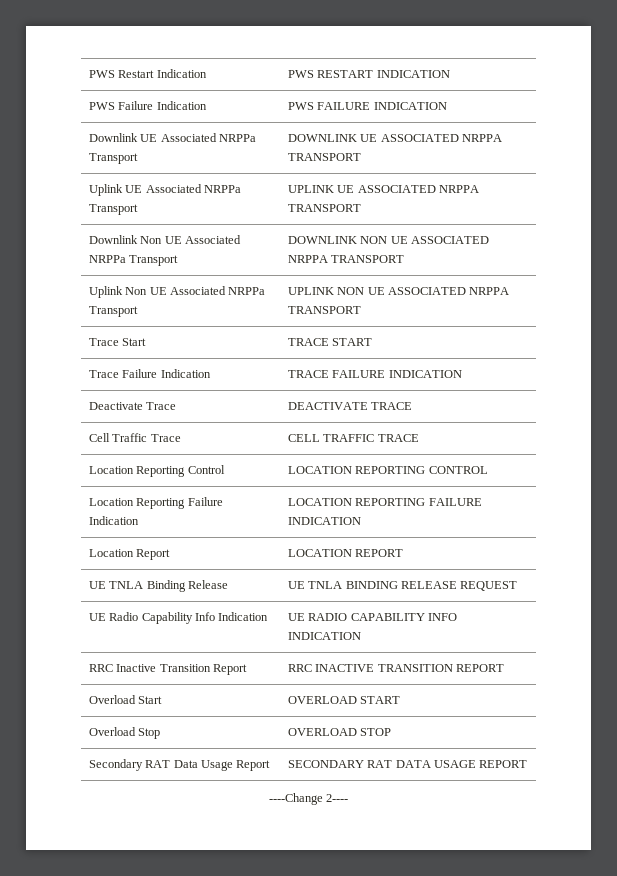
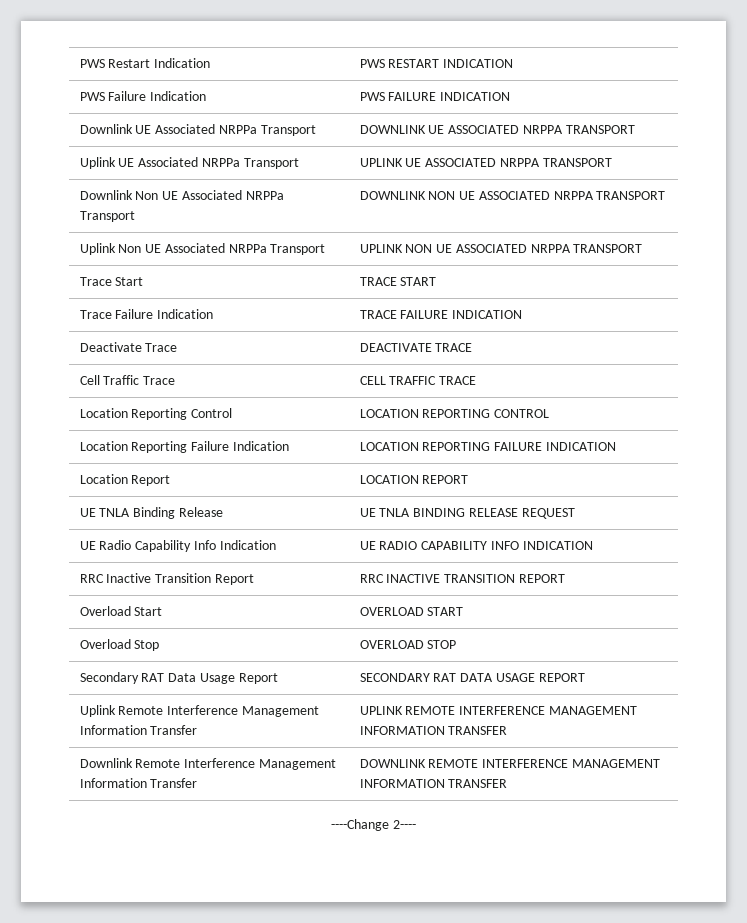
+ Uplink Remote Interference Management Information Transfer | UPLINK REMOTE INTERFERENCE MANAGEMENT INFORMATION TRANSFER
+ Downlink Remote Interference Management Information Transfer | DOWNLINK REMOTE INTERFERENCE MANAGEMENT INFORMATION TRANSFER

